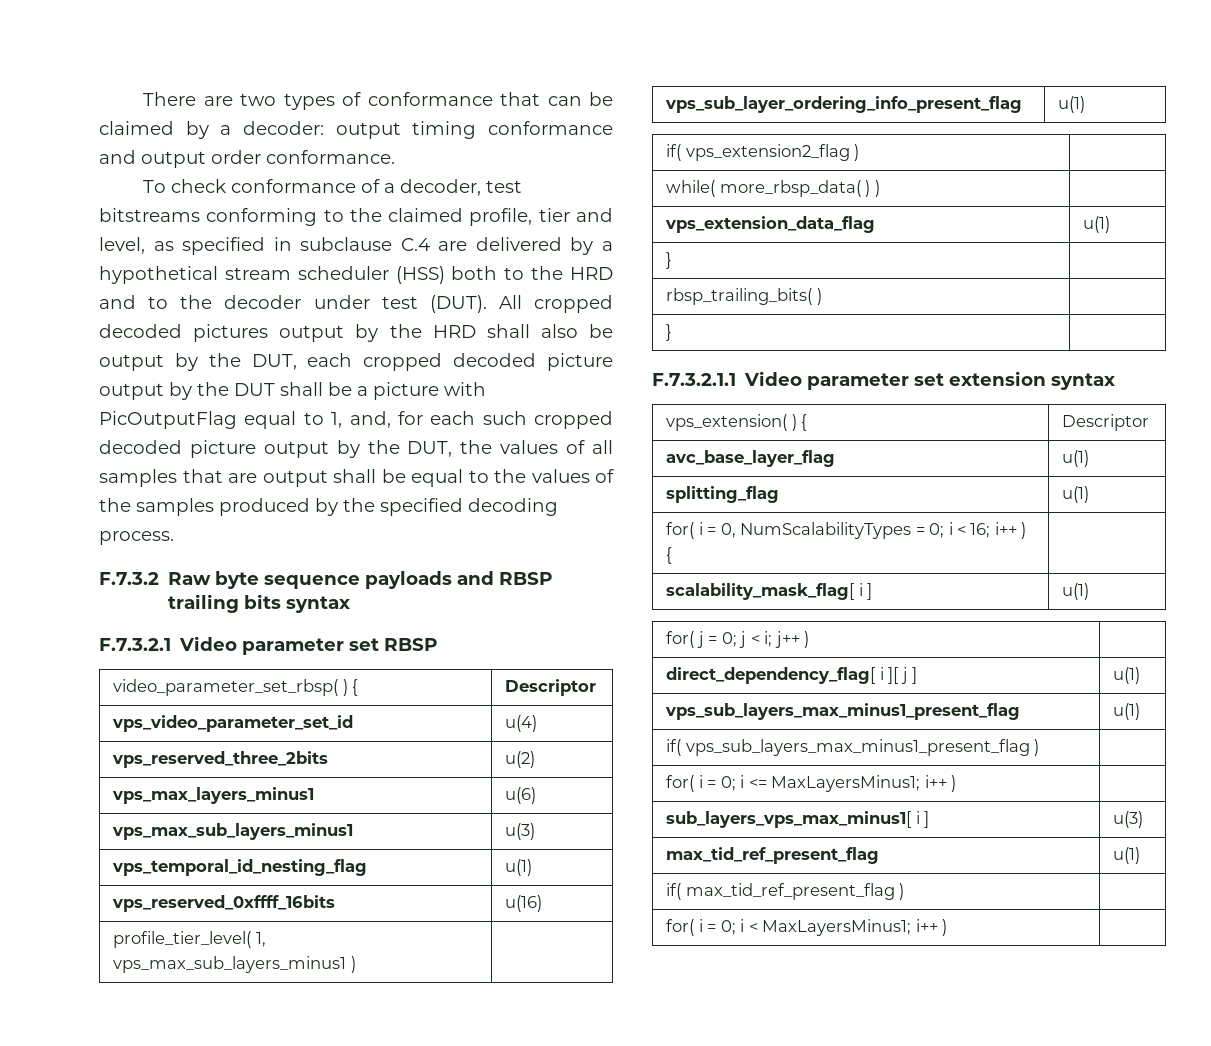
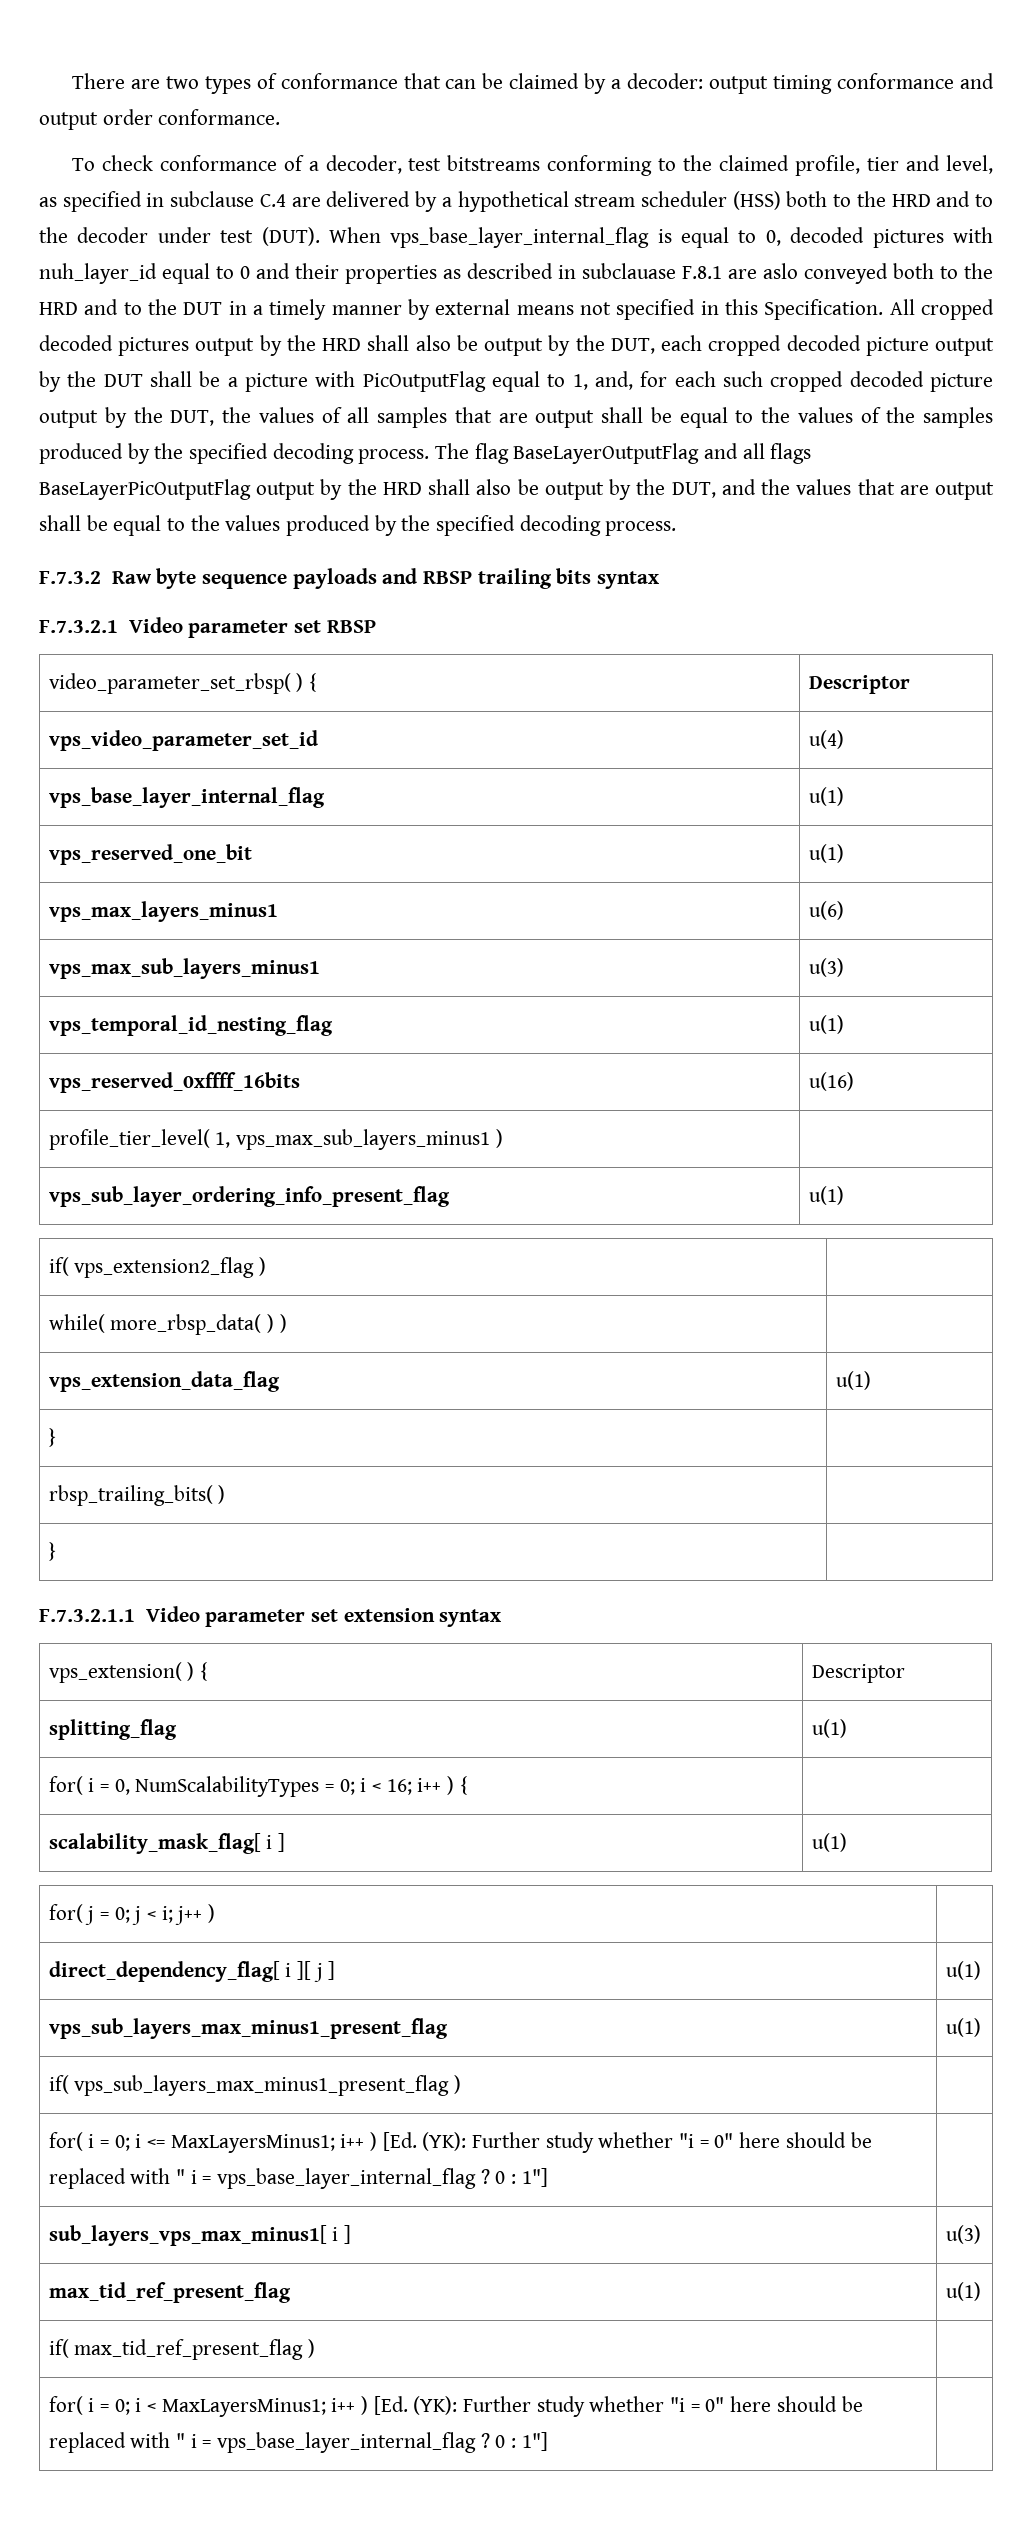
+ When vps_base_layer_internal_flag is equal to 0, decoded pictures with nuh_layer_id equal to 0 and their properties as described in subclauase F.8.1 are aslo conveyed both to the HRD and to the DUT in a timely manner by external means not specified in this Specification.
+ The flag BaseLayerOutputFlag and all flags BaseLayerPicOutputFlag output by the HRD shall also be output by the DUT, and the values that are output shall be equal to the values produced by the specified decoding process.
- vps_reserved_three_2bits | u(2)
+ vps_base_layer_internal_flag | u(1)
+ vps_reserved_one_bit | u(1)
- avc_base_layer_flag | u(1)
- for( i = 0; i <= MaxLayersMinus1; i++ ) |
+ for( i = 0; i <= MaxLayersMinus1; i++ ) [Ed. (YK): Further study whether "i = 0" here should be replaced with " i = vps_base_layer_internal_flag ? 0 : 1"] |
- for( i = 0; i < MaxLayersMinus1; i++ ) |
+ for( i = 0; i < MaxLayersMinus1; i++ ) [Ed. (YK): Further study whether "i = 0" here should be replaced with " i = vps_base_layer_internal_flag ? 0 : 1"] |

